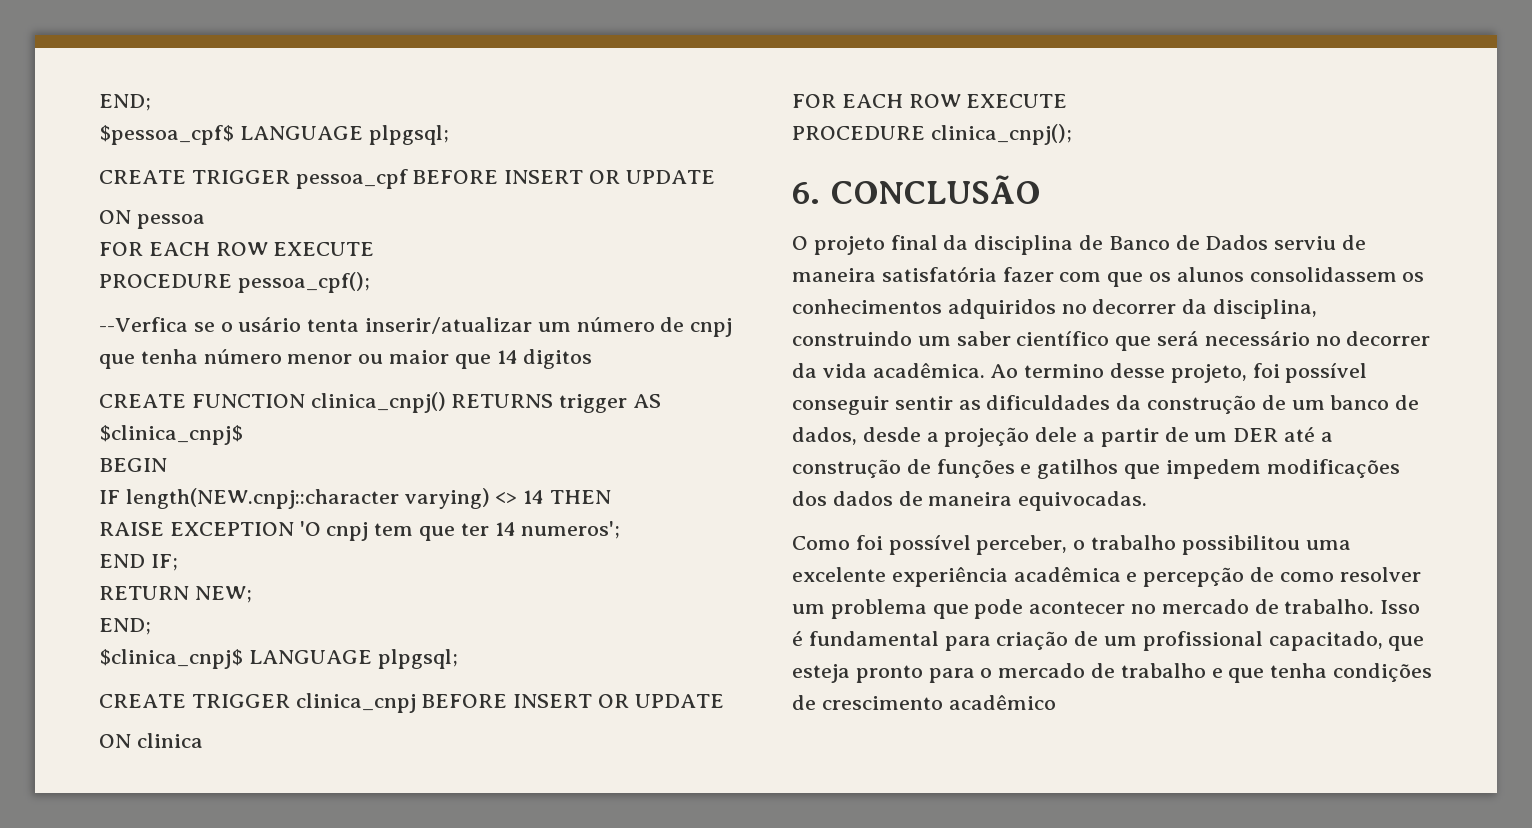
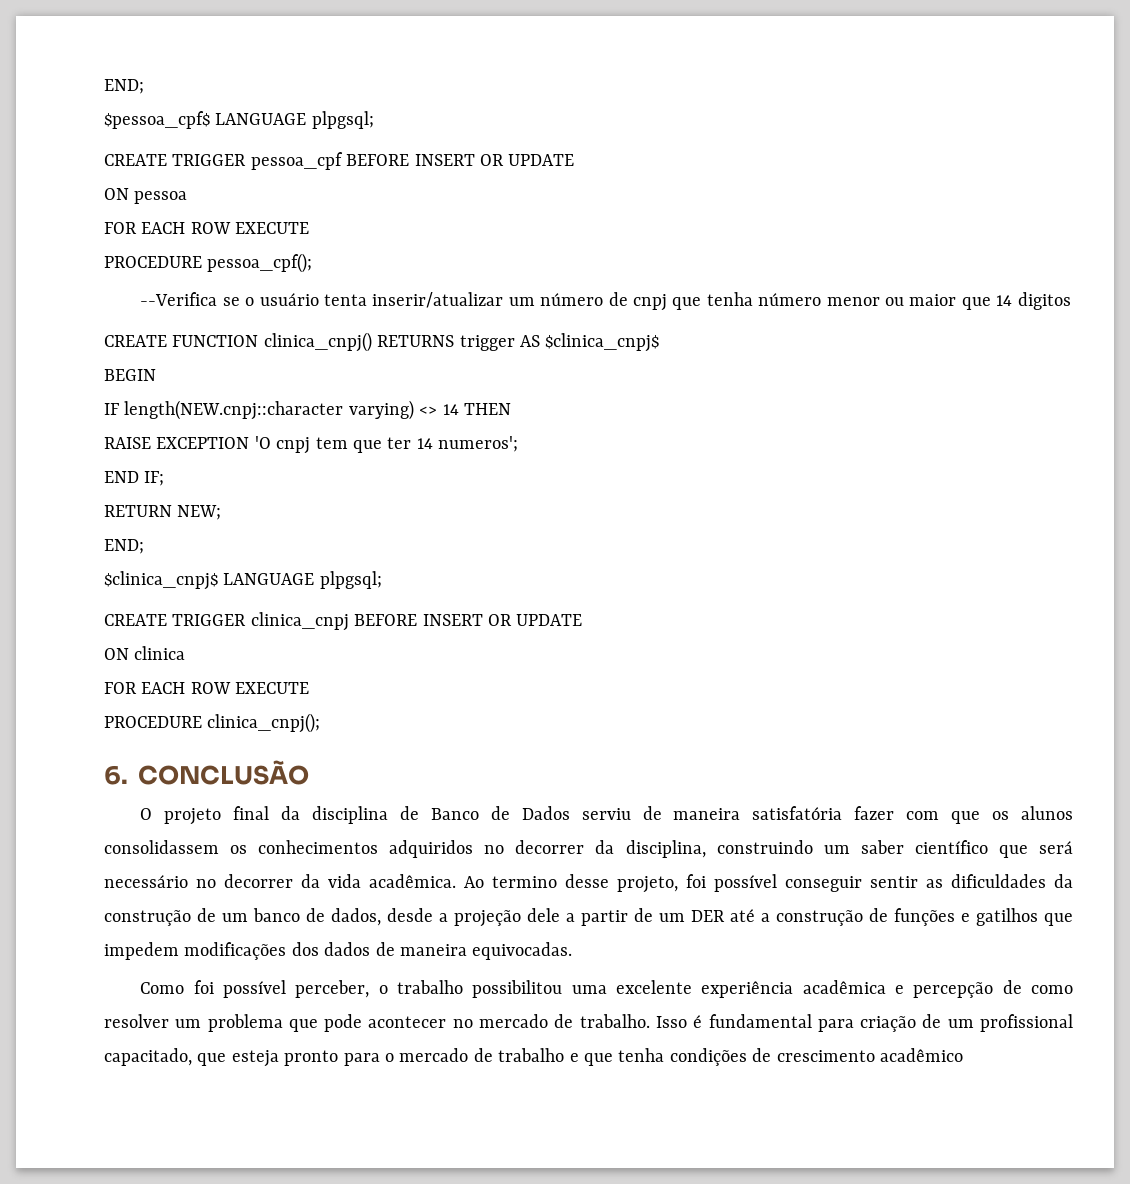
- --Verfica se o usário tenta inserir/atualizar um número de cnpj que tenha número menor ou maior que 14 digitos
+ --Verifica se o usuário tenta inserir/atualizar um número de cnpj que tenha número menor ou maior que 14 digitos

